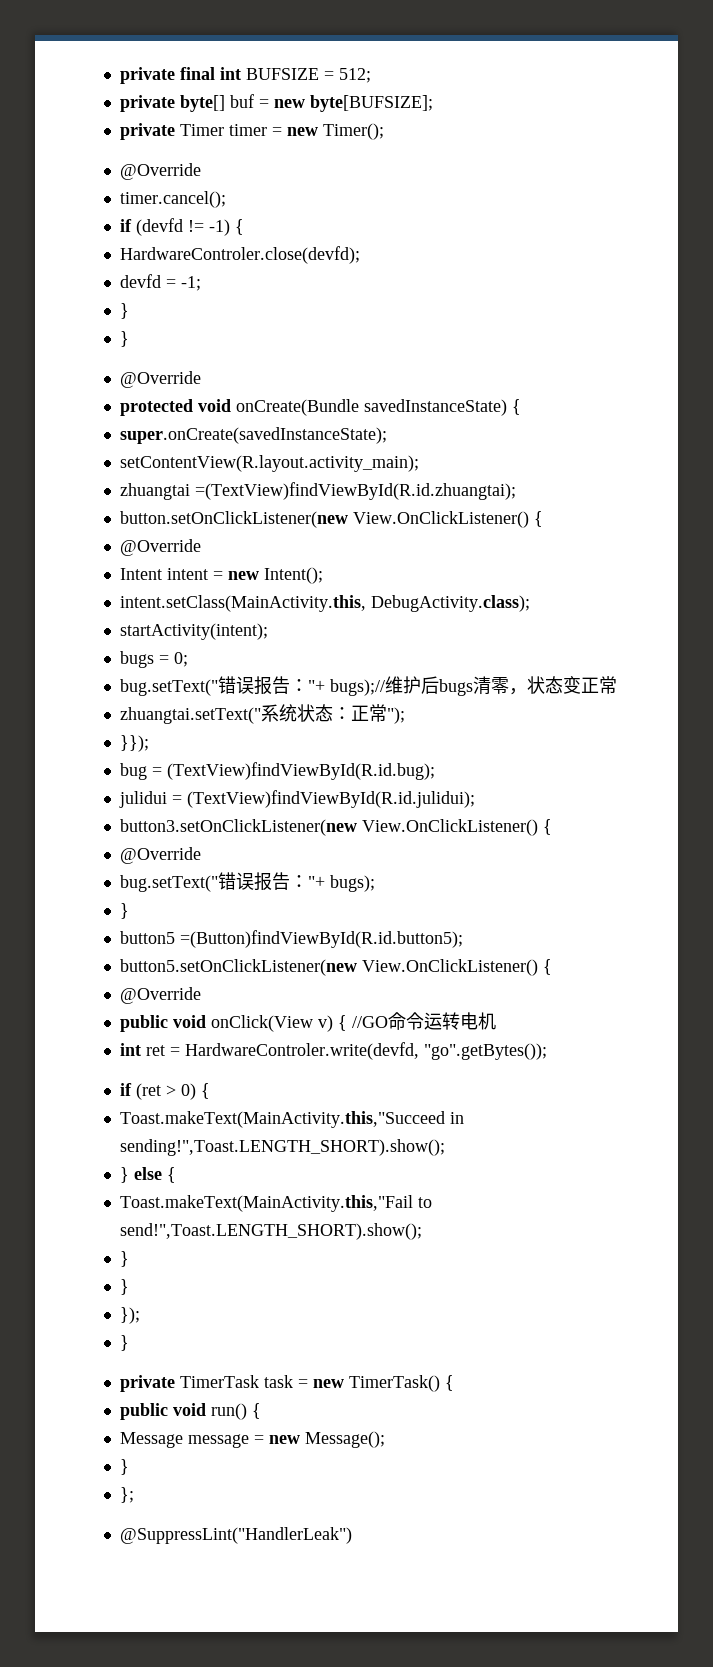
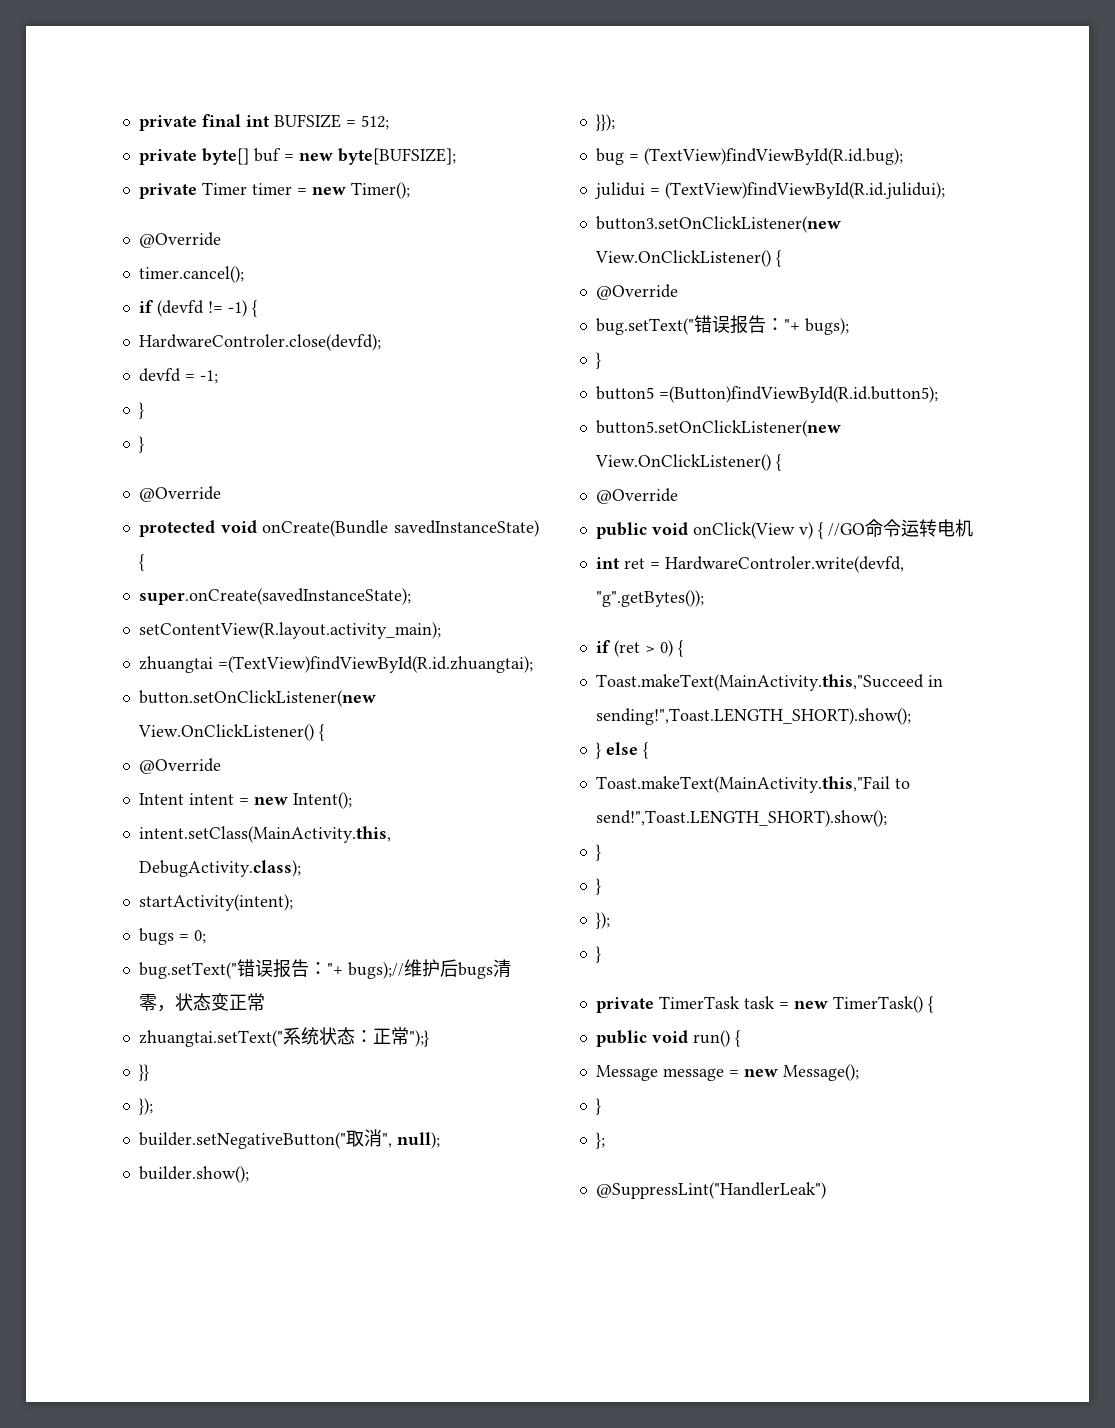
- zhuangtai.setText("系统状态：正常");
+ zhuangtai.setText("系统状态：正常");}
+ }}
+ });
+ builder.setNegativeButton("取消", null);
+ builder.show();
- int ret = HardwareControler.write(devfd, "go".getBytes());
+ int ret = HardwareControler.write(devfd, "g".getBytes());

